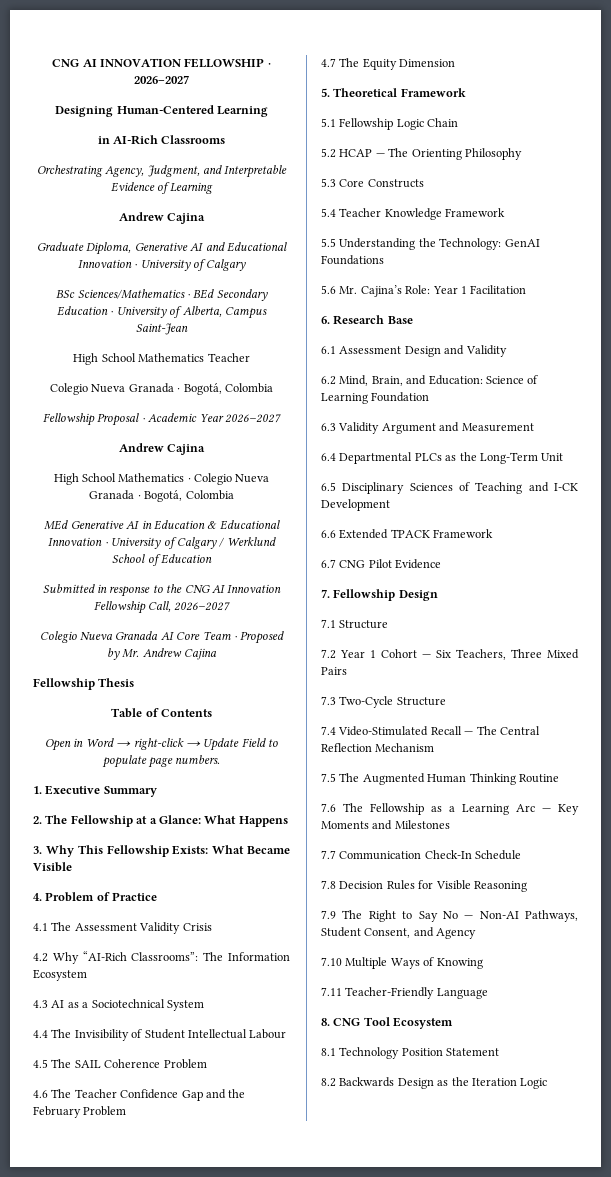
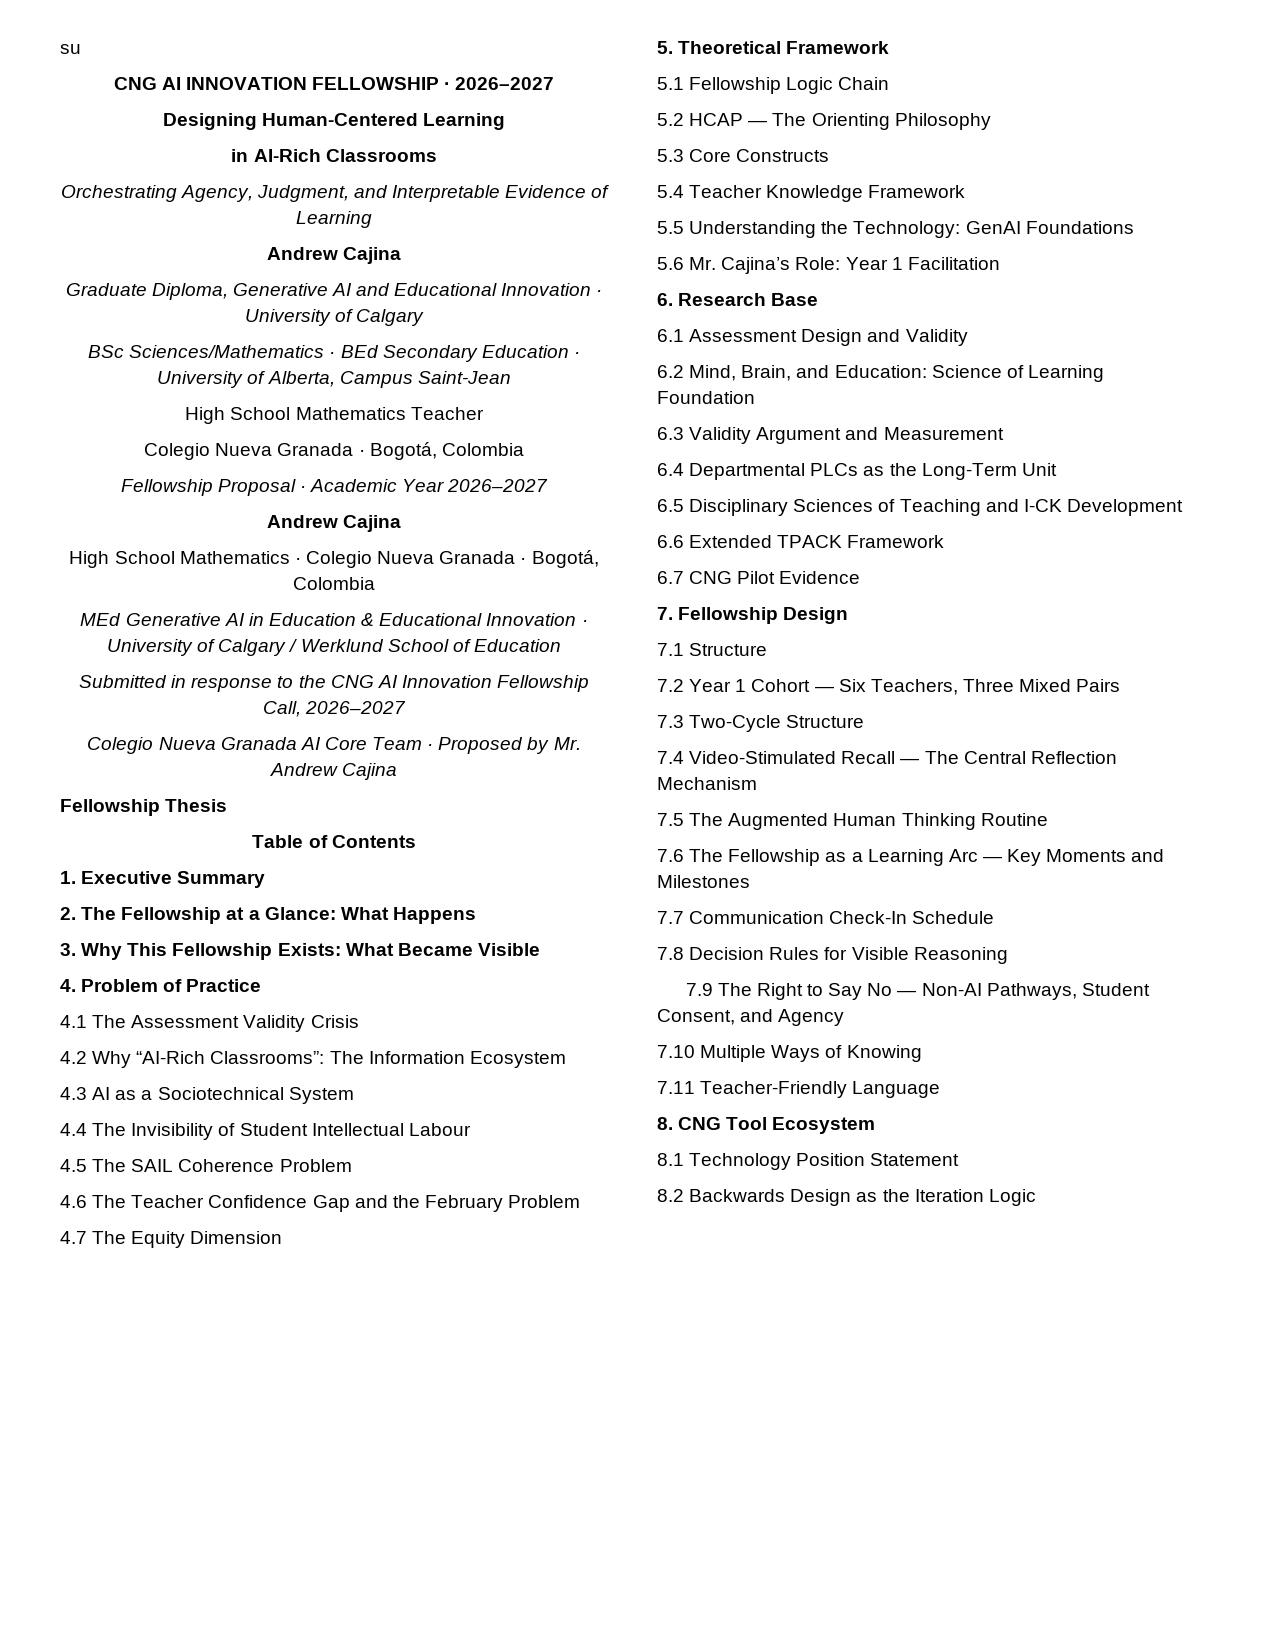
+ su
- Open in Word → right-click → Update Field to populate page numbers.

